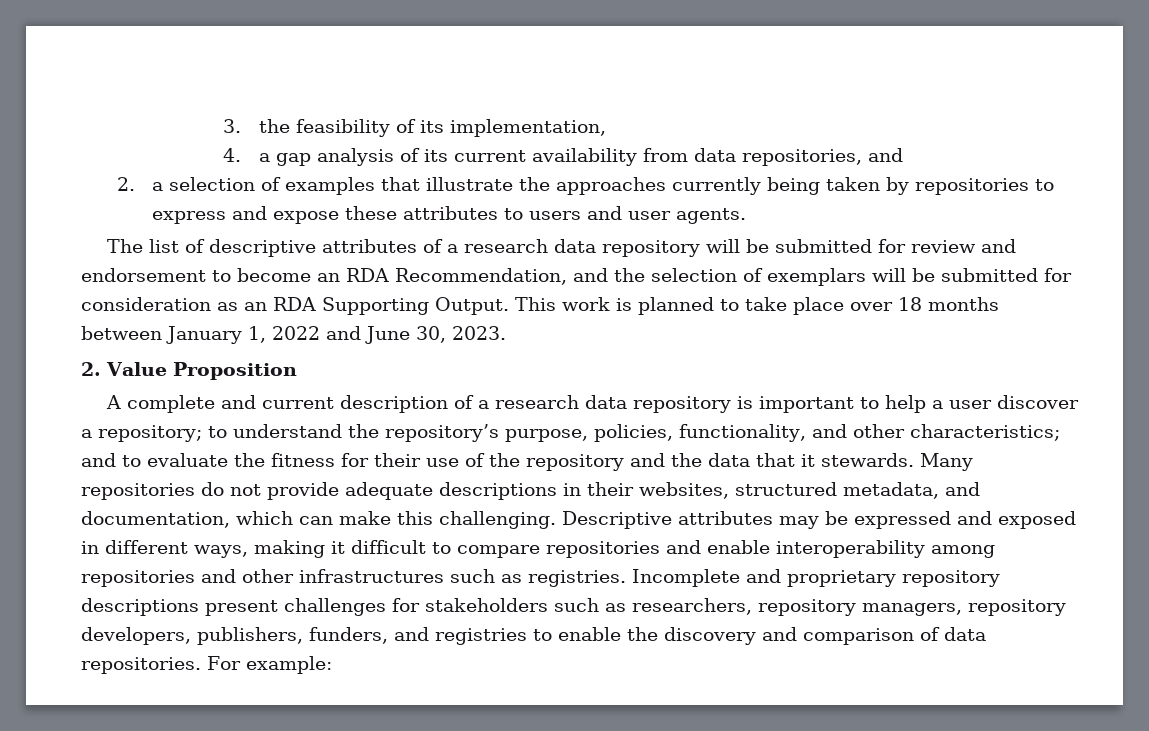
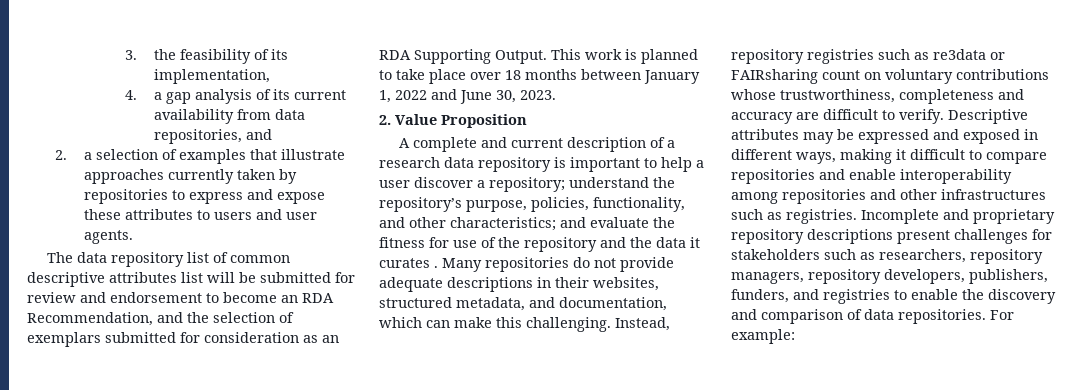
- 2. a selection of examples that illustrate the approaches currently being taken by repositories to express and expose these attributes to users and user agents.
+ 2. a selection of examples that illustrate approaches currently taken by repositories to express and expose these attributes to users and user agents.
- The list of descriptive attributes of a research data repository will be submitted for review and endorsement to become an RDA Recommendation, and the selection of exemplars will be submitted for consideration as an RDA Supporting Output.
+ The data repository list of common descriptive attributes list will be submitted for review and endorsement to become an RDA Recommendation, and the selection of exemplars submitted for consideration as an RDA Supporting Output.
- A complete and current description of a research data repository is important to help a user discover a repository; to understand the repository’s purpose, policies, functionality, and other characteristics; and to evaluate the fitness for their use of the repository and the data that it stewards.
+ A complete and current description of a research data repository is important to help a user discover a repository; understand the repository’s purpose, policies, functionality, and other characteristics; and evaluate the fitness for use of the repository and the data it curates .
+ Instead, repository registries such as re3data or FAIRsharing count on voluntary contributions whose trustworthiness, completeness and accuracy are difficult to verify.

